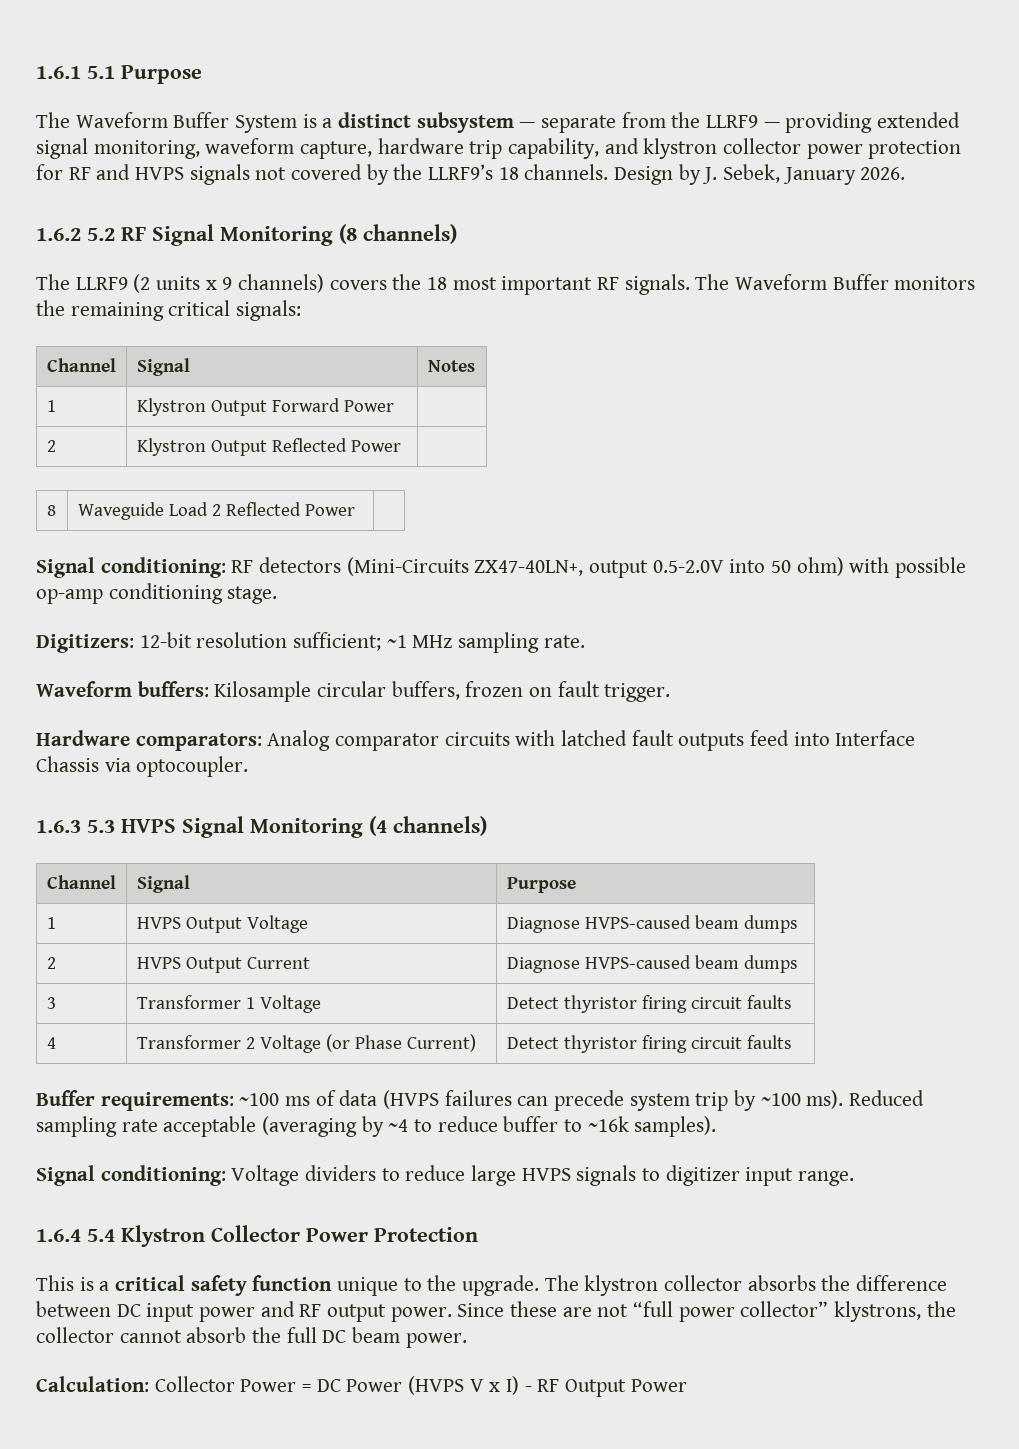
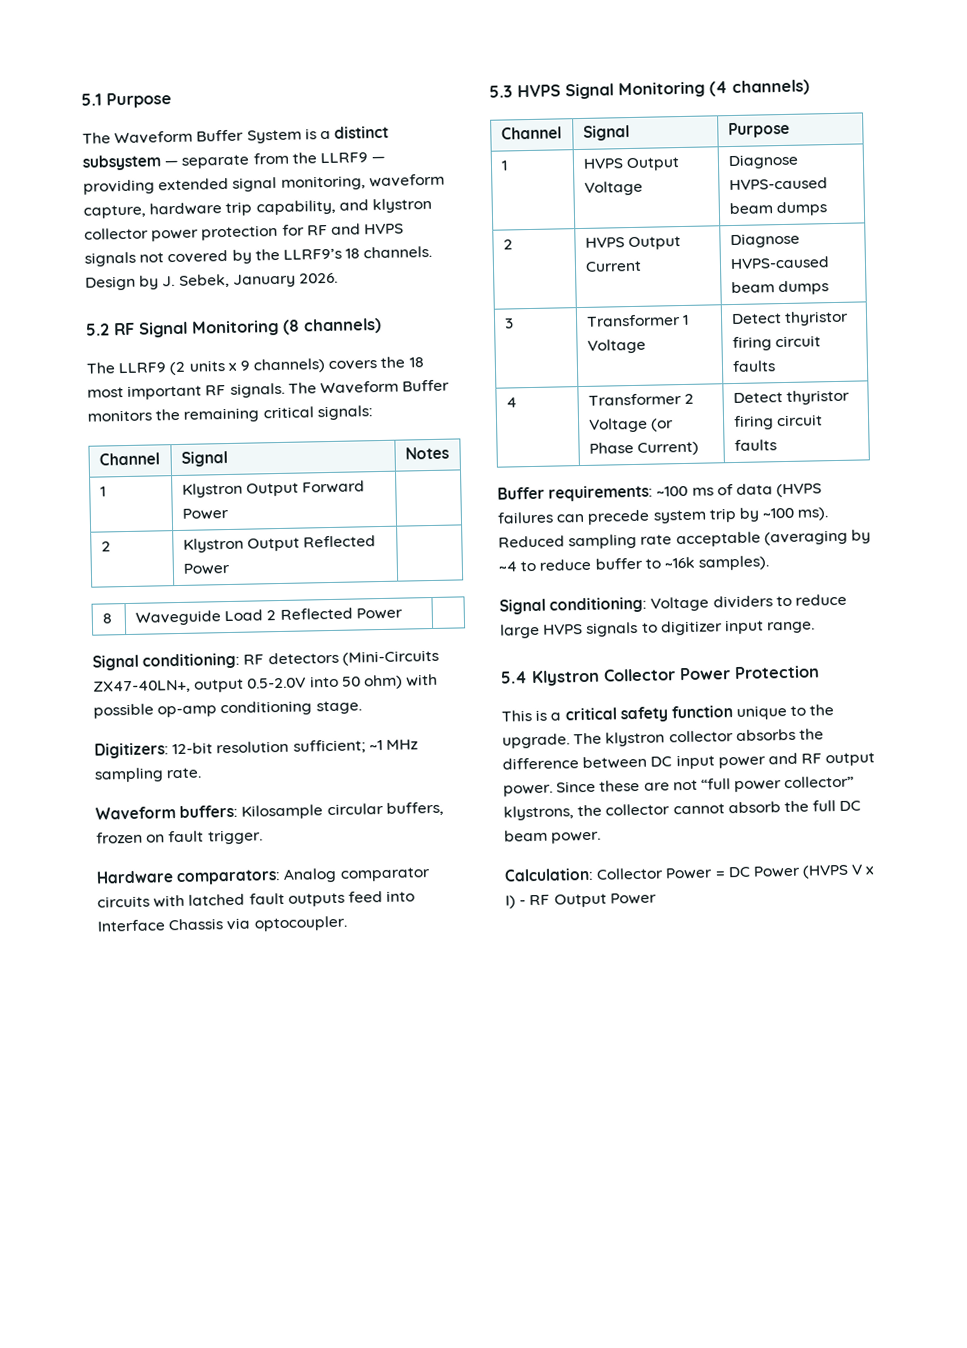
- 1.6.1 5.1 Purpose
+ 5.1 Purpose
- 1.6.2 5.2 RF Signal Monitoring (8 channels)
+ 5.2 RF Signal Monitoring (8 channels)
- 1.6.3 5.3 HVPS Signal Monitoring (4 channels)
+ 5.3 HVPS Signal Monitoring (4 channels)
- 1.6.4 5.4 Klystron Collector Power Protection
+ 5.4 Klystron Collector Power Protection

